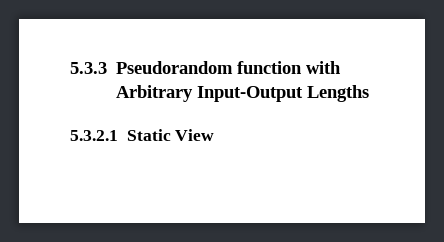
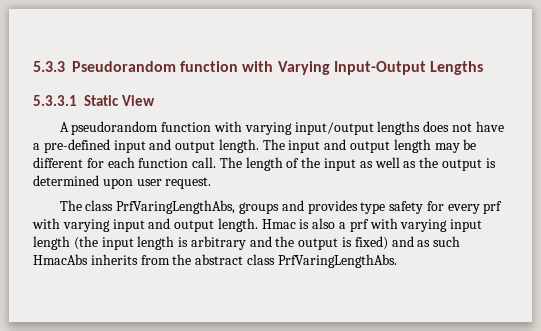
- 5.3.3 Pseudorandom function with Arbitrary Input-Output Lengths
+ 5.3.3 Pseudorandom function with Varying Input-Output Lengths
- 5.3.2.1 Static View
+ 5.3.3.1 Static View
+ A pseudorandom function with varying input/output lengths does not have a pre-defined input and output length. The input and output length may be different for each function call. The length of the input as well as the output is determined upon user request.
+ The class PrfVaringLengthAbs, groups and provides type safety for every prf with varying input and output length. Hmac is also a prf with varying input length (the input length is arbitrary and the output is fixed) and as such HmacAbs inherits from the abstract class PrfVaringLengthAbs.

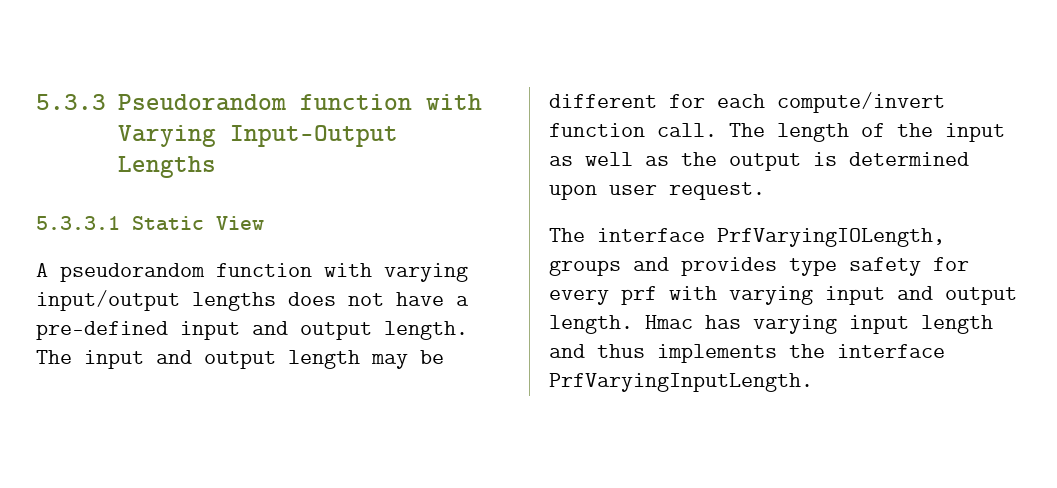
- The input and output length may be different for each function call.
+ The input and output length may be different for each compute/invert function call.
- The class PrfVaringLengthAbs, groups and provides type safety for every prf with varying input and output length.
+ The interface PrfVaryingIOLength, groups and provides type safety for every prf with varying input and output length.
- Hmac is also a prf with varying input length (the input length is arbitrary and the output is fixed) and as such HmacAbs inherits from the abstract class PrfVaringLengthAbs.
+ Hmac has varying input length and thus implements the interface PrfVaryingInputLength.

